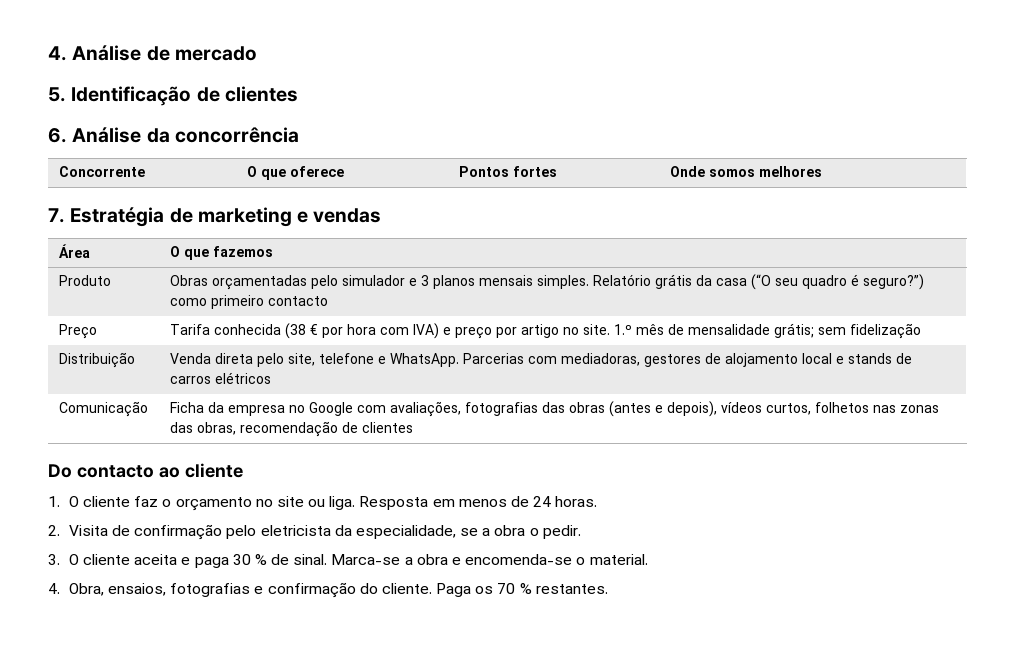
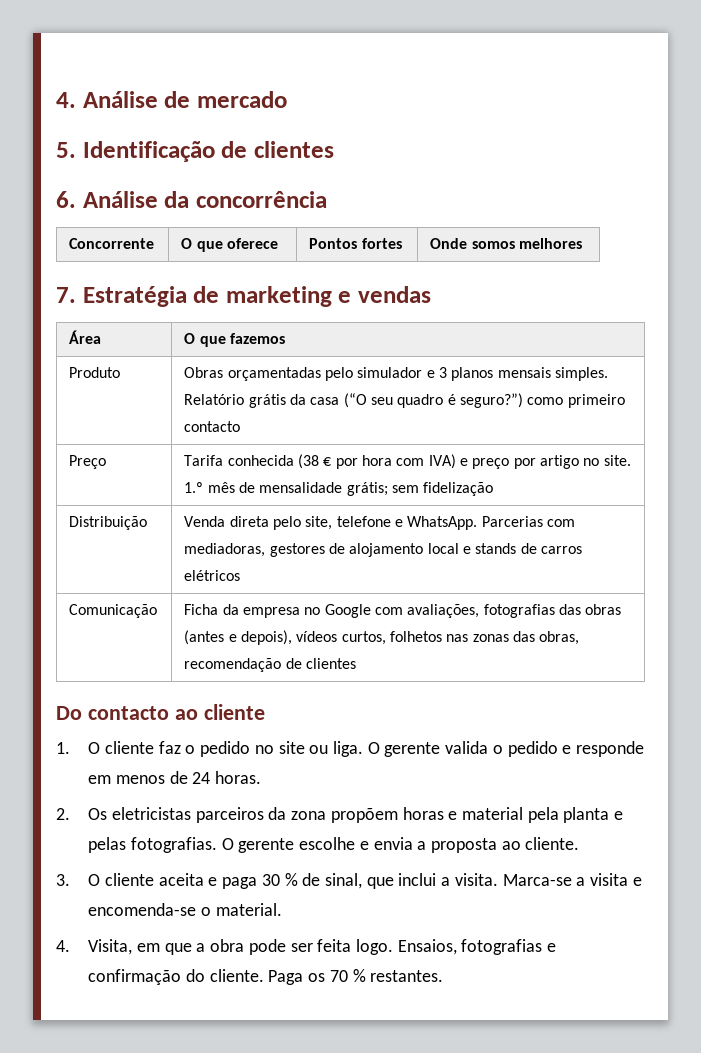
- 1. O cliente faz o orçamento no site ou liga.
+ 1. O cliente faz o pedido no site ou liga.
- Resposta em menos de 24 horas.
+ O gerente valida o pedido e responde em menos de 24 horas.
- 2. Visita de confirmação pelo eletricista da especialidade, se a obra o pedir.
+ 2. Os eletricistas parceiros da zona propõem horas e material pela planta e pelas fotografias. O gerente escolhe e envia a proposta ao cliente.
- 3. O cliente aceita e paga 30 % de sinal.
+ 3. O cliente aceita e paga 30 % de sinal, que inclui a visita.
- Marca-se a obra e encomenda-se o material.
+ Marca-se a visita e encomenda-se o material.
- 4. Obra, ensaios, fotografias e confirmação do cliente.
+ 4. Visita, em que a obra pode ser feita logo. Ensaios, fotografias e confirmação do cliente.

